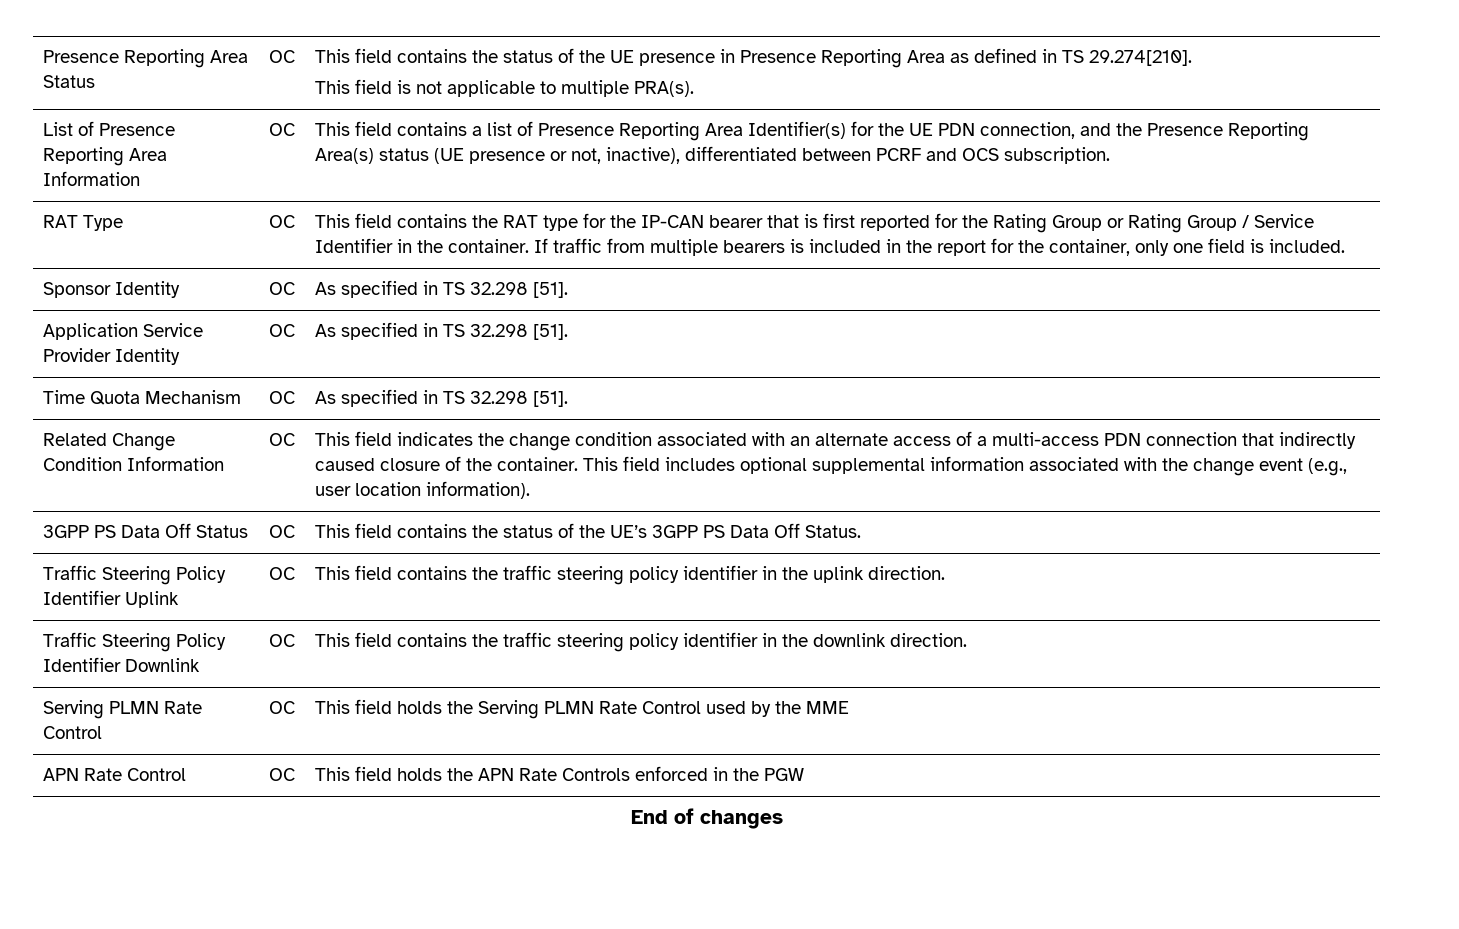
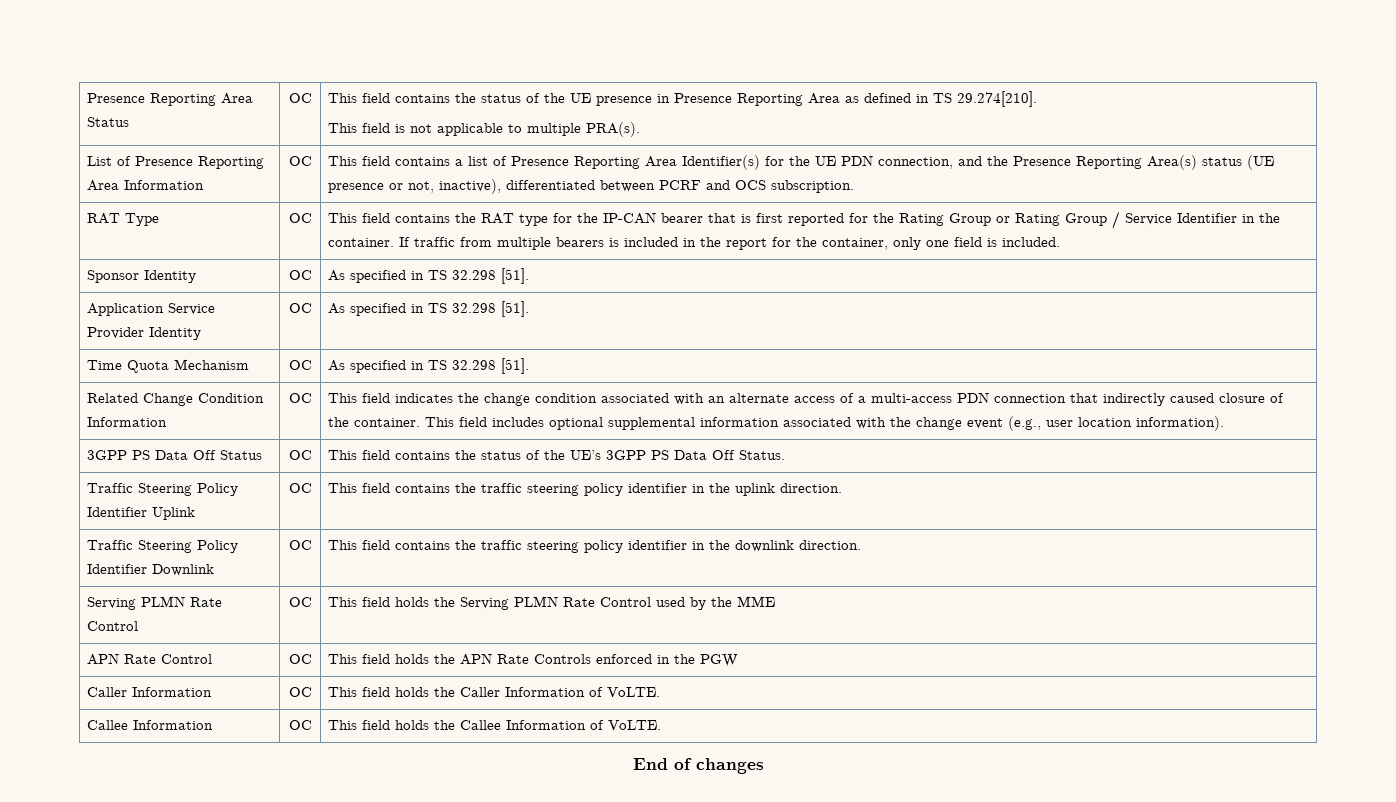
+ Caller Information | OC | This field holds the Caller Information of VoLTE.
+ Callee Information | OC | This field holds the Callee Information of VoLTE.

